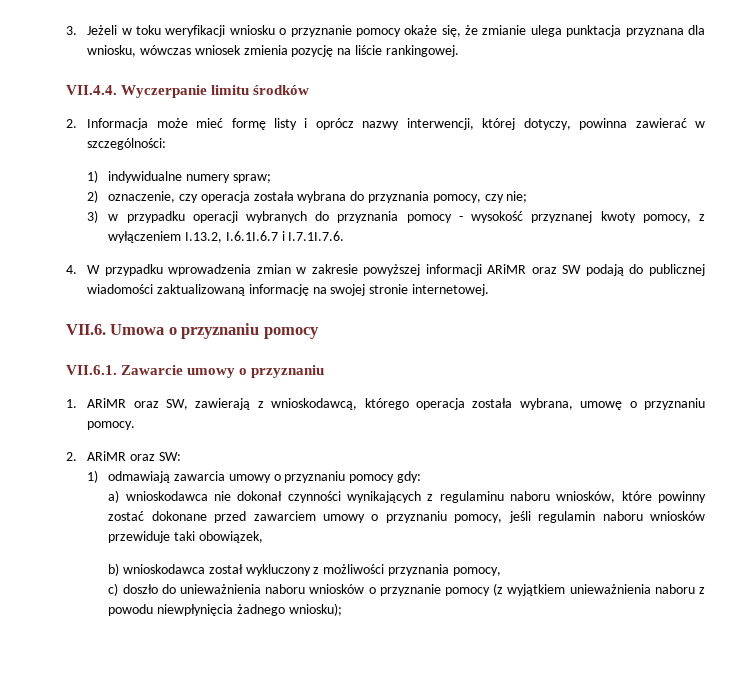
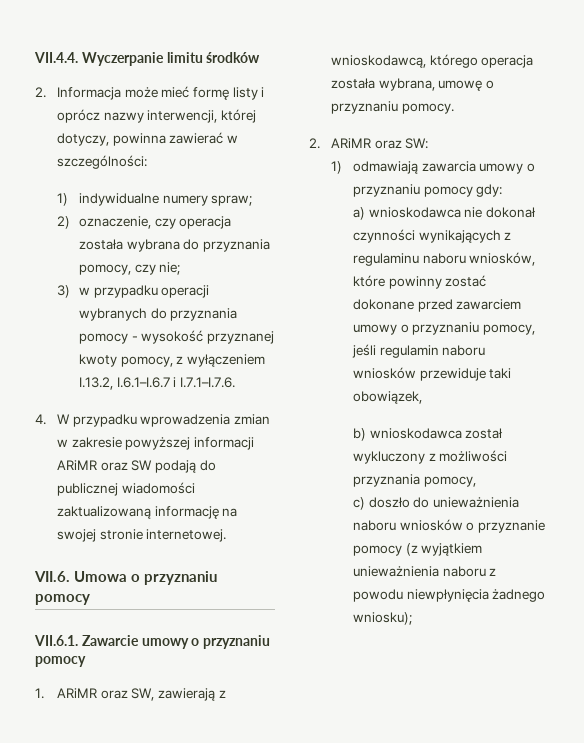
- 3. Jeżeli w toku weryfikacji wniosku o przyznanie pomocy okaże się, że zmianie ulega punktacja przyznana dla wniosku, wówczas wniosek zmienia pozycję na liście rankingowej.
- 3) w przypadku operacji wybranych do przyznania pomocy - wysokość przyznanej kwoty pomocy, z wyłączeniem I.13.2, I.6.1I.6.7 i I.7.1I.7.6.
+ 3) w przypadku operacji wybranych do przyznania pomocy - wysokość przyznanej kwoty pomocy, z wyłączeniem I.13.2, I.6.1–I.6.7 i I.7.1–I.7.6.
- VII.6.1. Zawarcie umowy o przyznaniu
+ VII.6.1. Zawarcie umowy o przyznaniu pomocy

